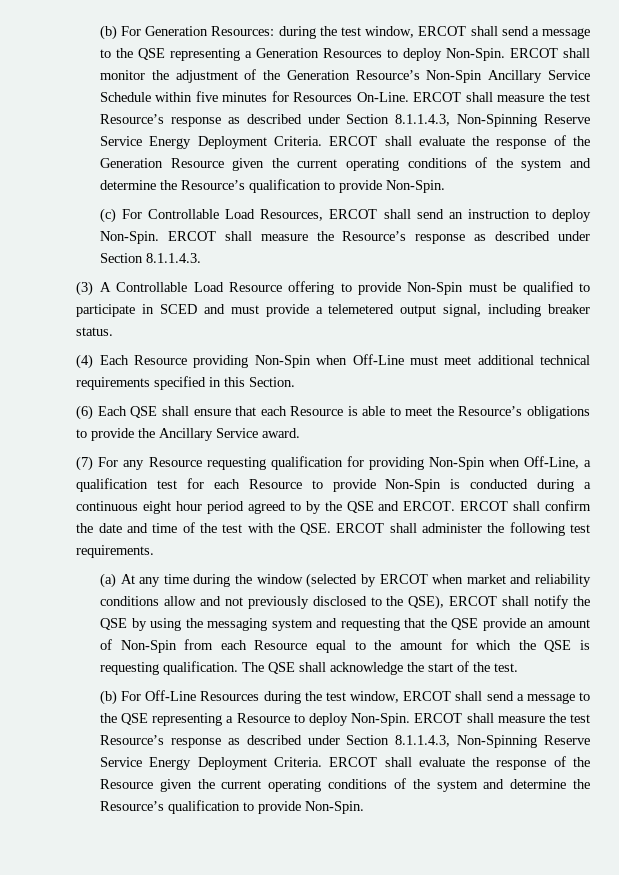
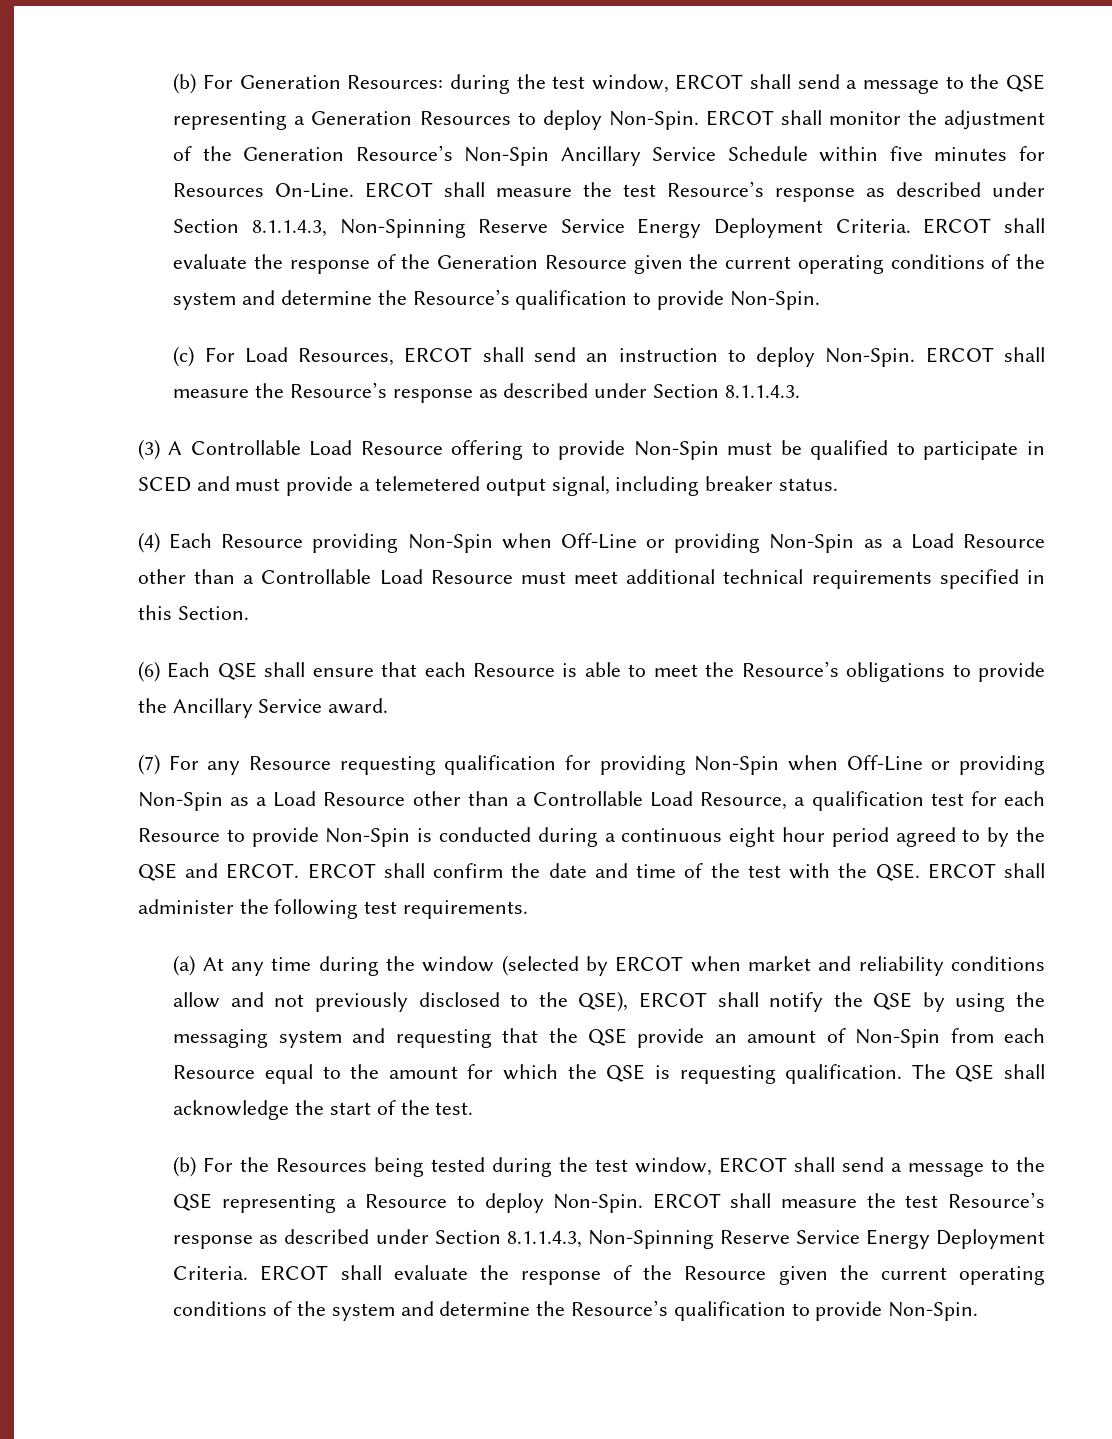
- (c) For Controllable Load Resources, ERCOT shall send an instruction to deploy Non-Spin.
+ (c) For Load Resources, ERCOT shall send an instruction to deploy Non-Spin.
- (4) Each Resource providing Non-Spin when Off-Line must meet additional technical requirements specified in this Section.
+ (4) Each Resource providing Non-Spin when Off-Line or providing Non-Spin as a Load Resource other than a Controllable Load Resource must meet additional technical requirements specified in this Section.
- (7) For any Resource requesting qualification for providing Non-Spin when Off-Line, a qualification test for each Resource to provide Non-Spin is conducted during a continuous eight hour period agreed to by the QSE and ERCOT.
+ (7) For any Resource requesting qualification for providing Non-Spin when Off-Line or providing Non-Spin as a Load Resource other than a Controllable Load Resource, a qualification test for each Resource to provide Non-Spin is conducted during a continuous eight hour period agreed to by the QSE and ERCOT.
- (b) For Off-Line Resources during the test window, ERCOT shall send a message to the QSE representing a Resource to deploy Non-Spin.
+ (b) For the Resources being tested during the test window, ERCOT shall send a message to the QSE representing a Resource to deploy Non-Spin.

